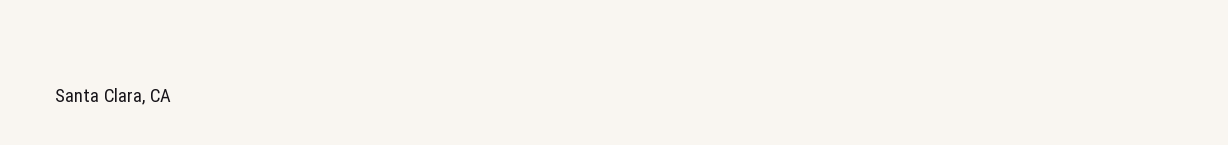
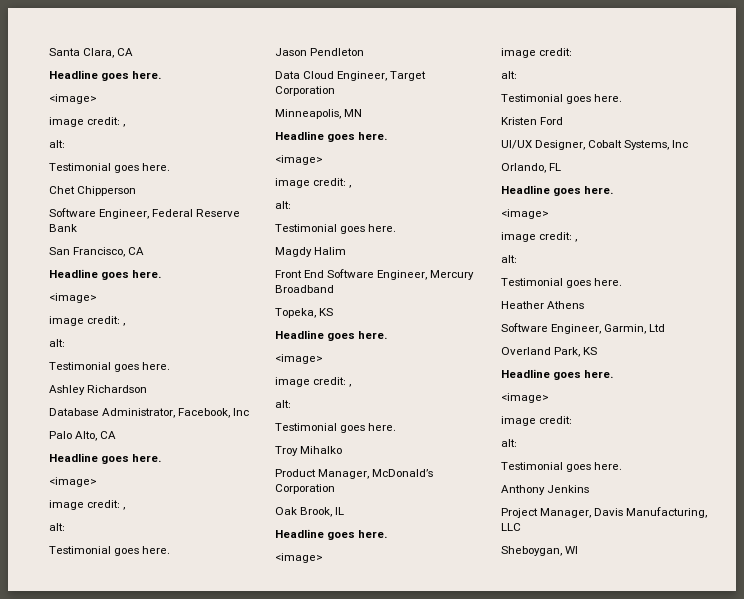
  Santa Clara, CA
+ Headline goes here.
+ <image>
+ image credit: ,
+ alt:
+ Testimonial goes here.
+ Chet Chipperson
+ Software Engineer, Federal Reserve Bank
+ San Francisco, CA
+ Headline goes here.
+ <image>
+ image credit: ,
+ alt:
+ Testimonial goes here.
+ Ashley Richardson
+ Database Administrator, Facebook, Inc
+ Palo Alto, CA
+ Headline goes here.
+ <image>
+ image credit: ,
+ alt:
+ Testimonial goes here.
+ Jason Pendleton
+ Data Cloud Engineer, Target Corporation
+ Minneapolis, MN
+ Headline goes here.
+ <image>
+ image credit: ,
+ alt:
+ Testimonial goes here.
+ Magdy Halim
+ Front End Software Engineer, Mercury Broadband
+ Topeka, KS
+ Headline goes here.
+ <image>
+ image credit: ,
+ alt:
+ Testimonial goes here.
+ Troy Mihalko
+ Product Manager, McDonald’s Corporation
+ Oak Brook, IL
+ Headline goes here.
+ <image>
+ image credit:
+ alt:
+ Testimonial goes here.
+ Kristen Ford
+ UI/UX Designer, Cobalt Systems, Inc
+ Orlando, FL
+ Headline goes here.
+ <image>
+ image credit: ,
+ alt:
+ Testimonial goes here.
+ Heather Athens
+ Software Engineer, Garmin, Ltd
+ Overland Park, KS
+ Headline goes here.
+ <image>
+ image credit:
+ alt:
+ Testimonial goes here.
+ Anthony Jenkins
+ Project Manager, Davis Manufacturing, LLC
+ Sheboygan, WI

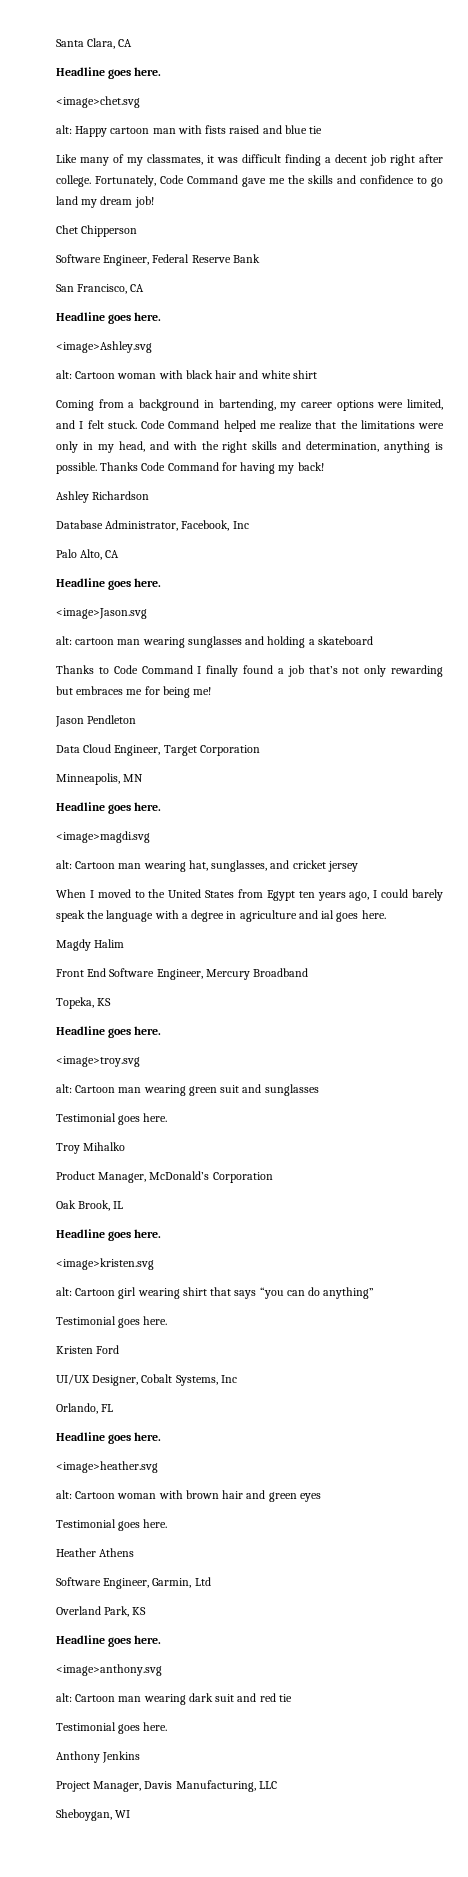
  Santa Clara, CA
  Headline goes here.
- <image>
- image credit: ,
- alt:
- Testimonial goes here.
+ <image>chet.svg
+ alt: Happy cartoon man with fists raised and blue tie
+ Like many of my classmates, it was difficult finding a decent job right after college. Fortunately, Code Command gave me the skills and confidence to go land my dream job!
  San Francisco, CA
  Headline goes here.
- <image>
- image credit: ,
- alt:
- Testimonial goes here.
+ <image>Ashley.svg
+ alt: Cartoon woman with black hair and white shirt
+ Coming from a background in bartending, my career options were limited, and I felt stuck. Code Command helped me realize that the limitations were only in my head, and with the right skills and determination, anything is possible. Thanks Code Command for having my back!
  Palo Alto, CA
  Headline goes here.
- <image>
- image credit: ,
- alt:
- Testimonial goes here.
+ <image>Jason.svg
+ alt: cartoon man wearing sunglasses and holding a skateboard
+ Thanks to Code Command I finally found a job that’s not only rewarding but embraces me for being me!
  Minneapolis, MN
  Headline goes here.
- <image>
- image credit: ,
- alt:
- Testimonial goes here.
+ <image>magdi.svg
+ alt: Cartoon man wearing hat, sunglasses, and cricket jersey
+ When I moved to the United States from Egypt ten years ago, I could barely speak the language with a degree in agriculture and ial goes here.
  Topeka, KS
  Headline goes here.
- <image>
- image credit: ,
- alt:
+ <image>troy.svg
+ alt: Cartoon man wearing green suit and sunglasses
  Oak Brook, IL
  Headline goes here.
- <image>
- image credit:
- alt:
+ <image>kristen.svg
+ alt: Cartoon girl wearing shirt that says “you can do anything”
  Orlando, FL
  Headline goes here.
- <image>
- image credit: ,
- alt:
+ <image>heather.svg
+ alt: Cartoon woman with brown hair and green eyes
  Overland Park, KS
  Headline goes here.
- <image>
- image credit:
- alt:
+ <image>anthony.svg
+ alt: Cartoon man wearing dark suit and red tie

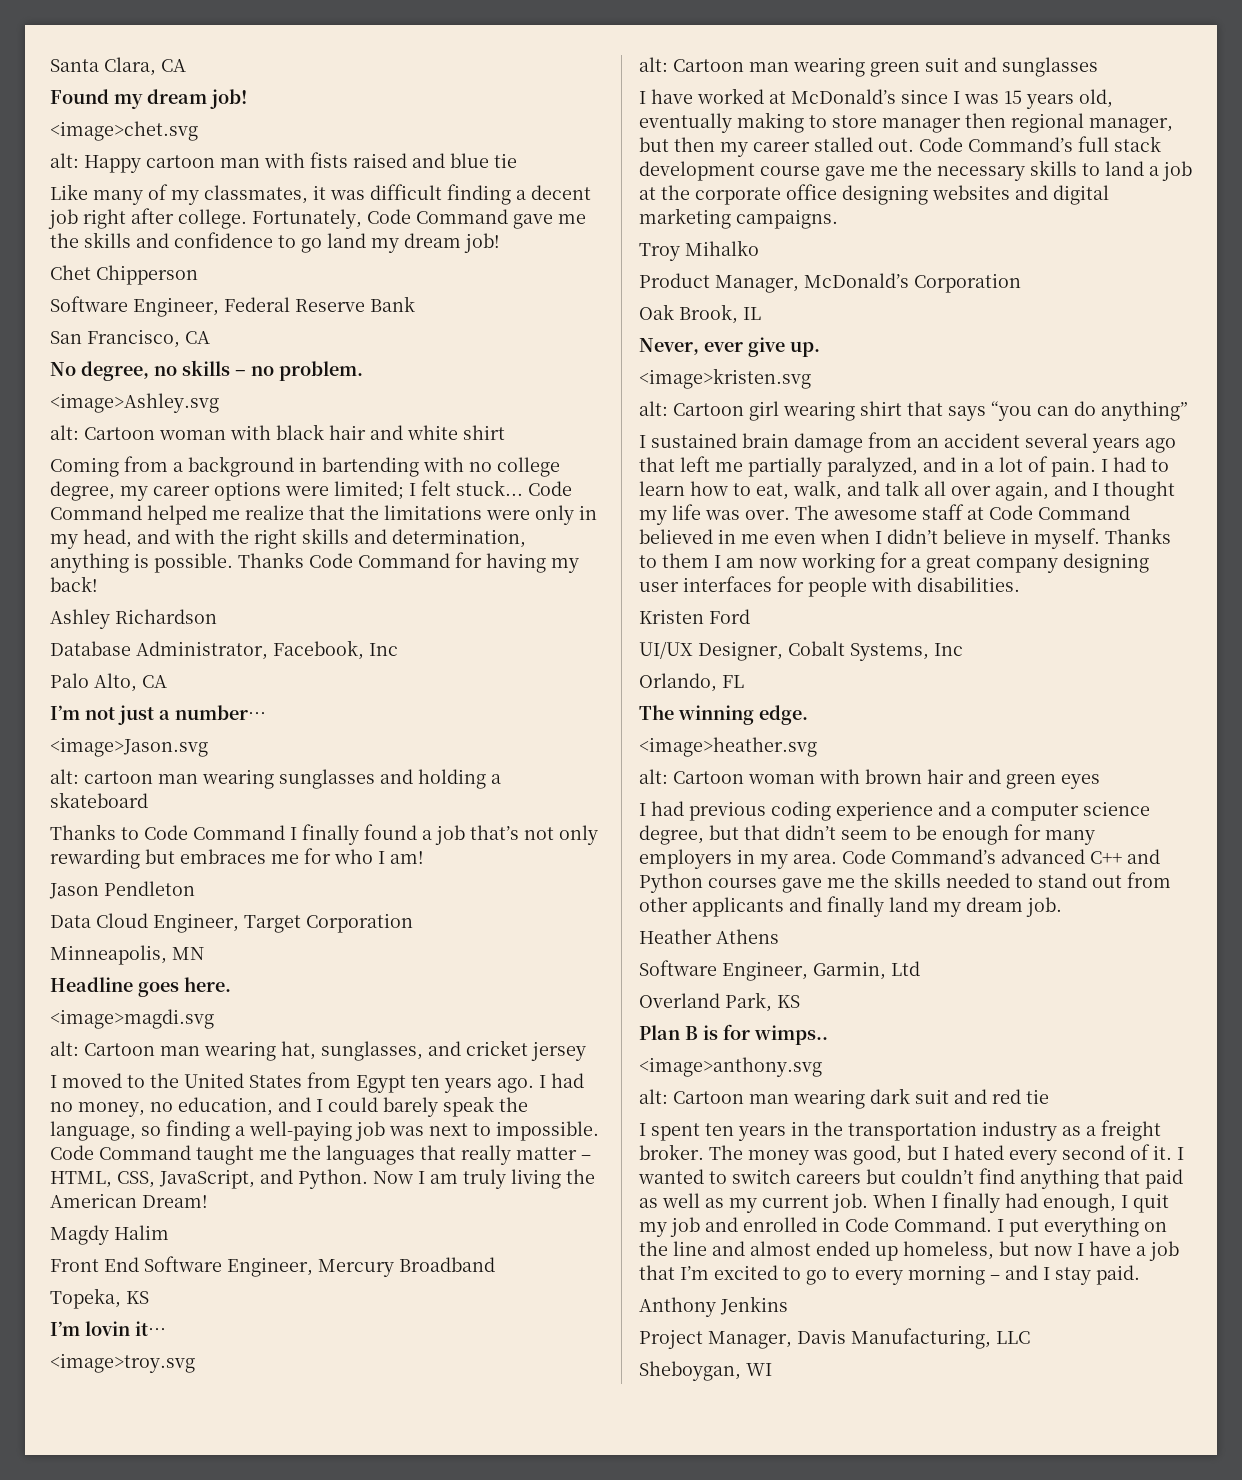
  Santa Clara, CA
- Headline goes here.
+ Found my dream job!
  San Francisco, CA
- Headline goes here.
+ No degree, no skills – no problem.
- Coming from a background in bartending, my career options were limited, and I felt stuck.
+ Coming from a background in bartending with no college degree, my career options were limited; I felt stuck...
  Palo Alto, CA
- Headline goes here.
+ I’m not just a number…
- Thanks to Code Command I finally found a job that’s not only rewarding but embraces me for being me!
+ Thanks to Code Command I finally found a job that’s not only rewarding but embraces me for who I am!
- When I moved to the United States from Egypt ten years ago, I could barely speak the language with a degree in agriculture and ial goes here.
+ I moved to the United States from Egypt ten years ago. I had no money, no education, and I could barely speak the language, so finding a well-paying job was next to impossible. Code Command taught me the languages that really matter – HTML, CSS, JavaScript, and Python. Now I am truly living the American Dream!
  Topeka, KS
- Headline goes here.
+ I’m lovin it…
  alt: Cartoon man wearing green suit and sunglasses
- Testimonial goes here.
+ I have worked at McDonald’s since I was 15 years old, eventually making to store manager then regional manager, but then my career stalled out. Code Command’s full stack development course gave me the necessary skills to land a job at the corporate office designing websites and digital marketing campaigns.
  Oak Brook, IL
- Headline goes here.
+ Never, ever give up.
  alt: Cartoon girl wearing shirt that says “you can do anything”
- Testimonial goes here.
+ I sustained brain damage from an accident several years ago that left me partially paralyzed, and in a lot of pain. I had to learn how to eat, walk, and talk all over again, and I thought my life was over. The awesome staff at Code Command believed in me even when I didn’t believe in myself. Thanks to them I am now working for a great company designing user interfaces for people with disabilities.
  Orlando, FL
- Headline goes here.
+ The winning edge.
  alt: Cartoon woman with brown hair and green eyes
- Testimonial goes here.
+ I had previous coding experience and a computer science degree, but that didn’t seem to be enough for many employers in my area. Code Command’s advanced C++ and Python courses gave me the skills needed to stand out from other applicants and finally land my dream job.
  Overland Park, KS
- Headline goes here.
+ Plan B is for wimps..
  alt: Cartoon man wearing dark suit and red tie
- Testimonial goes here.
+ I spent ten years in the transportation industry as a freight broker. The money was good, but I hated every second of it. I wanted to switch careers but couldn’t find anything that paid as well as my current job. When I finally had enough, I quit my job and enrolled in Code Command. I put everything on the line and almost ended up homeless, but now I have a job that I’m excited to go to every morning – and I stay paid.

